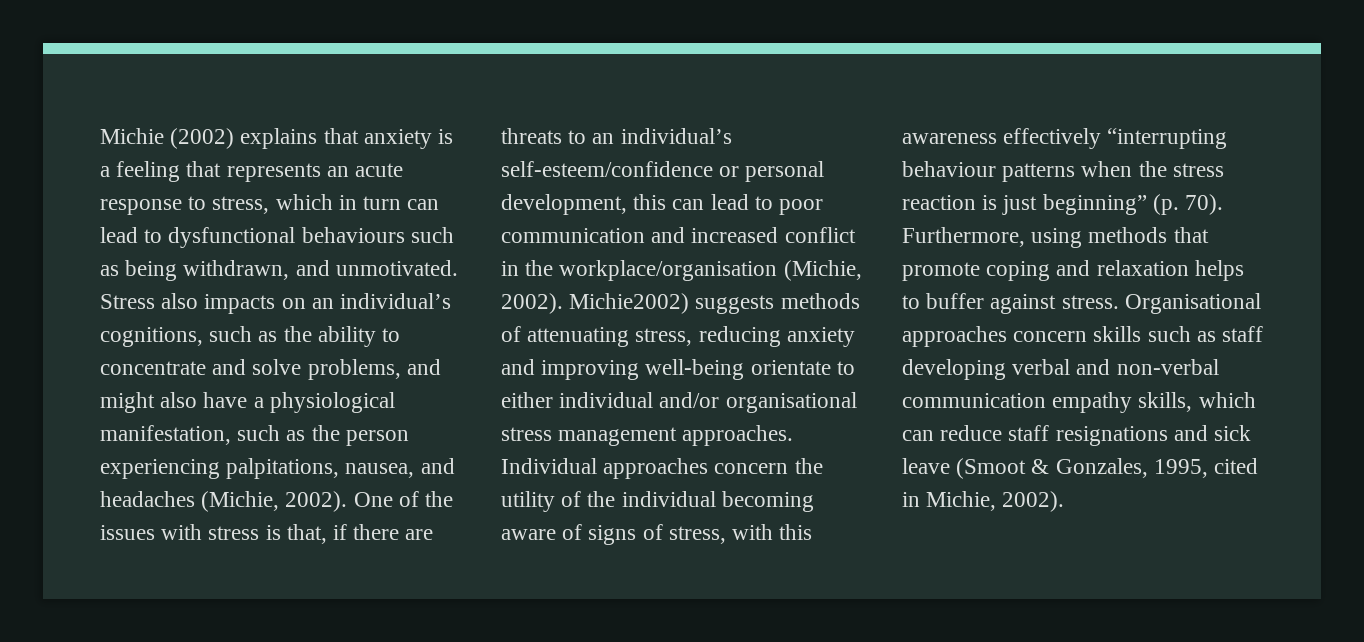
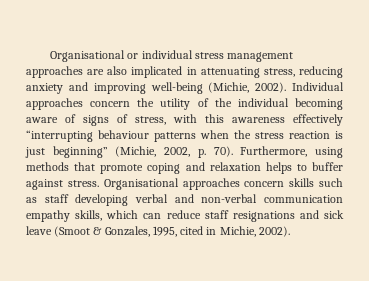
- Michie (2002) explains that anxiety is a feeling that represents an acute response to stress, which in turn can lead to dysfunctional behaviours such as being withdrawn, and unmotivated. Stress also impacts on an individual’s cognitions, such as the ability to concentrate and solve problems, and might also have a physiological manifestation, such as the person experiencing palpitations, nausea, and headaches (Michie, 2002). One of the issues with stress is that, if there are threats to an individual’s self-esteem/confidence or personal development, this can lead to poor communication and increased conflict in the workplace/organisation (Michie, 2002). Michie2002) suggests methods of attenuating stress, reducing anxiety and improving well-being orientate to either individual and/or organisational stress management approaches.
+ Organisational or individual stress management approaches are also implicated in attenuating stress, reducing anxiety and improving well-being (Michie, 2002).
- Individual approaches concern the utility of the individual becoming aware of signs of stress, with this awareness effectively “interrupting behaviour patterns when the stress reaction is just beginning” (p. 70).
+ Individual approaches concern the utility of the individual becoming aware of signs of stress, with this awareness effectively “interrupting behaviour patterns when the stress reaction is just beginning” (Michie, 2002, p. 70).

